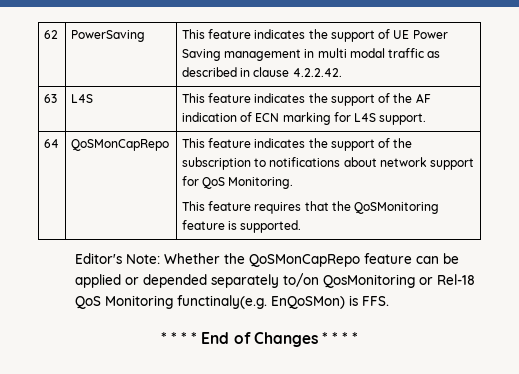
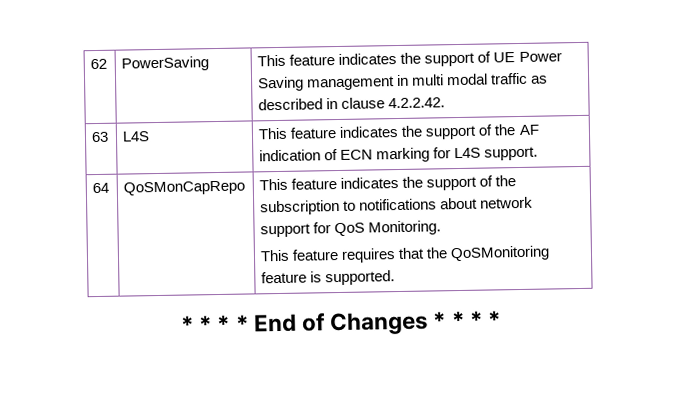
- Editor's Note: Whether the QoSMonCapRepo feature can be applied or depended separately to/on QosMonitoring or Rel-18 QoS Monitoring functinaly(e.g. EnQoSMon) is FFS.

